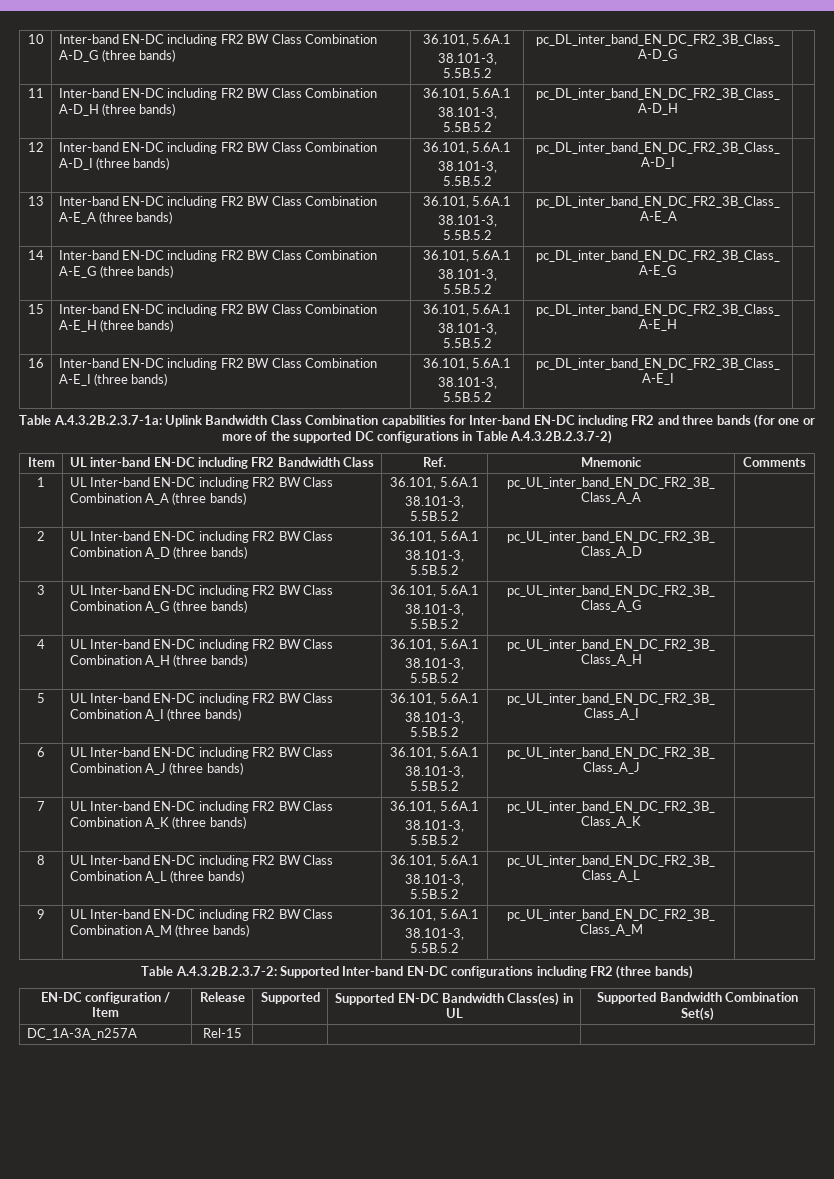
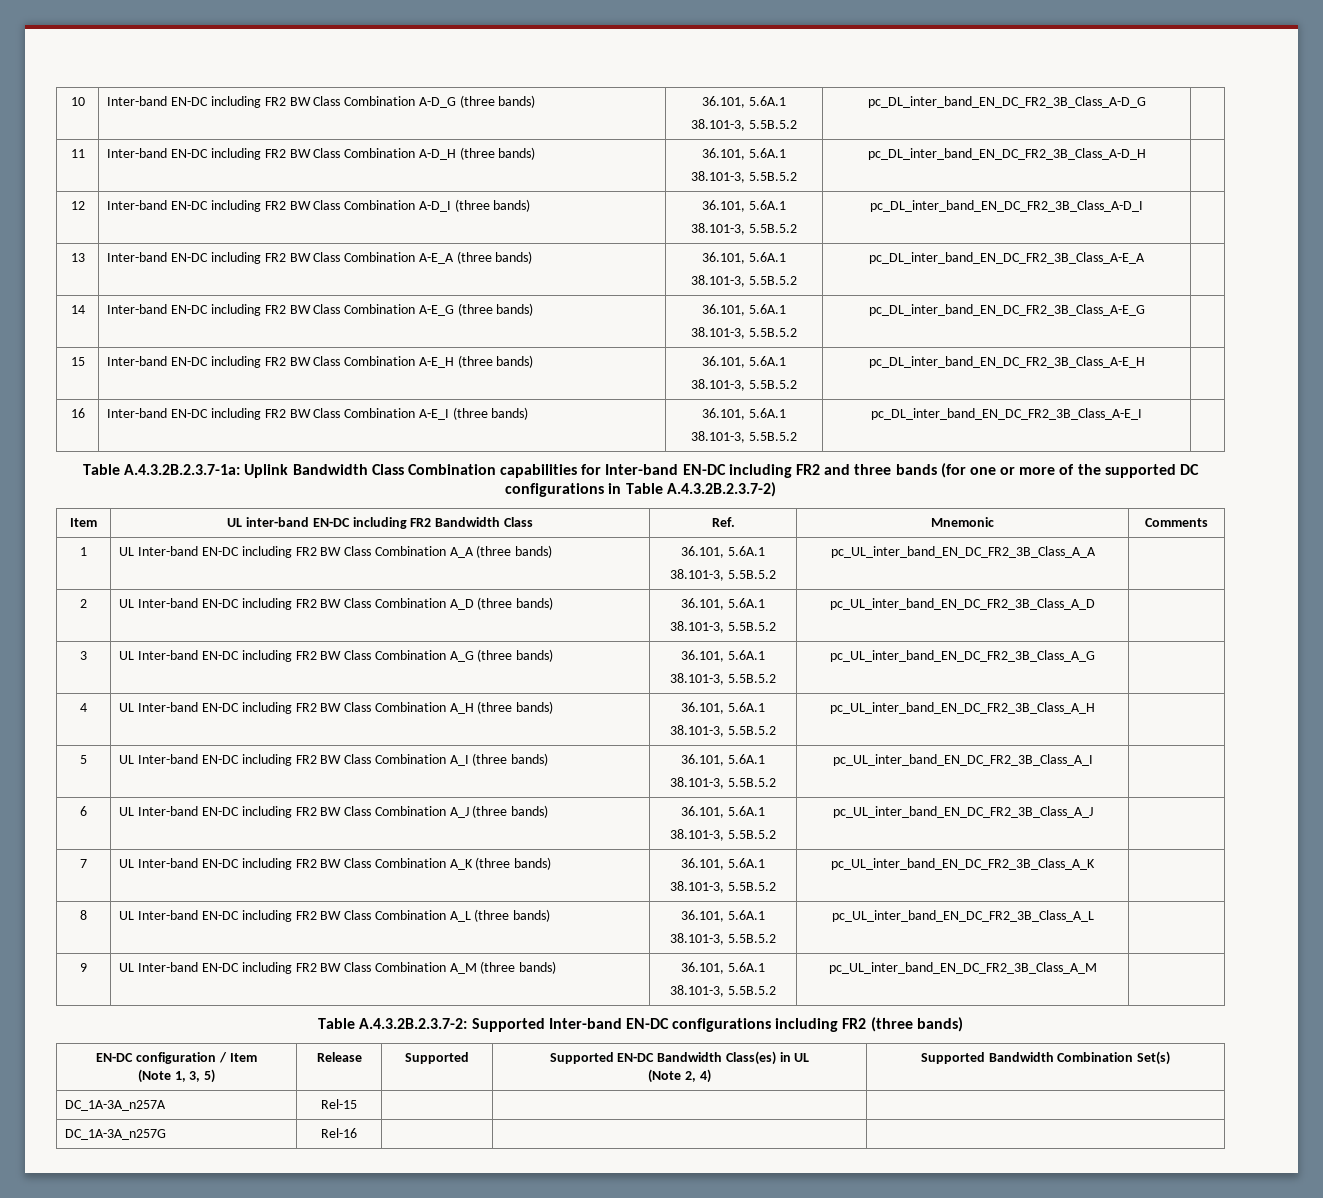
- EN-DC configuration / Item | Release | Supported | Supported EN-DC Bandwidth Class(es) in UL | Supported Bandwidth Combination Set(s)
+ EN-DC configuration / Item
+ (Note 1, 3, 5) | Release | Supported | Supported EN-DC Bandwidth Class(es) in UL
+ (Note 2, 4) | Supported Bandwidth Combination Set(s)
+ DC_1A-3A_n257G | Rel-16 | | |

